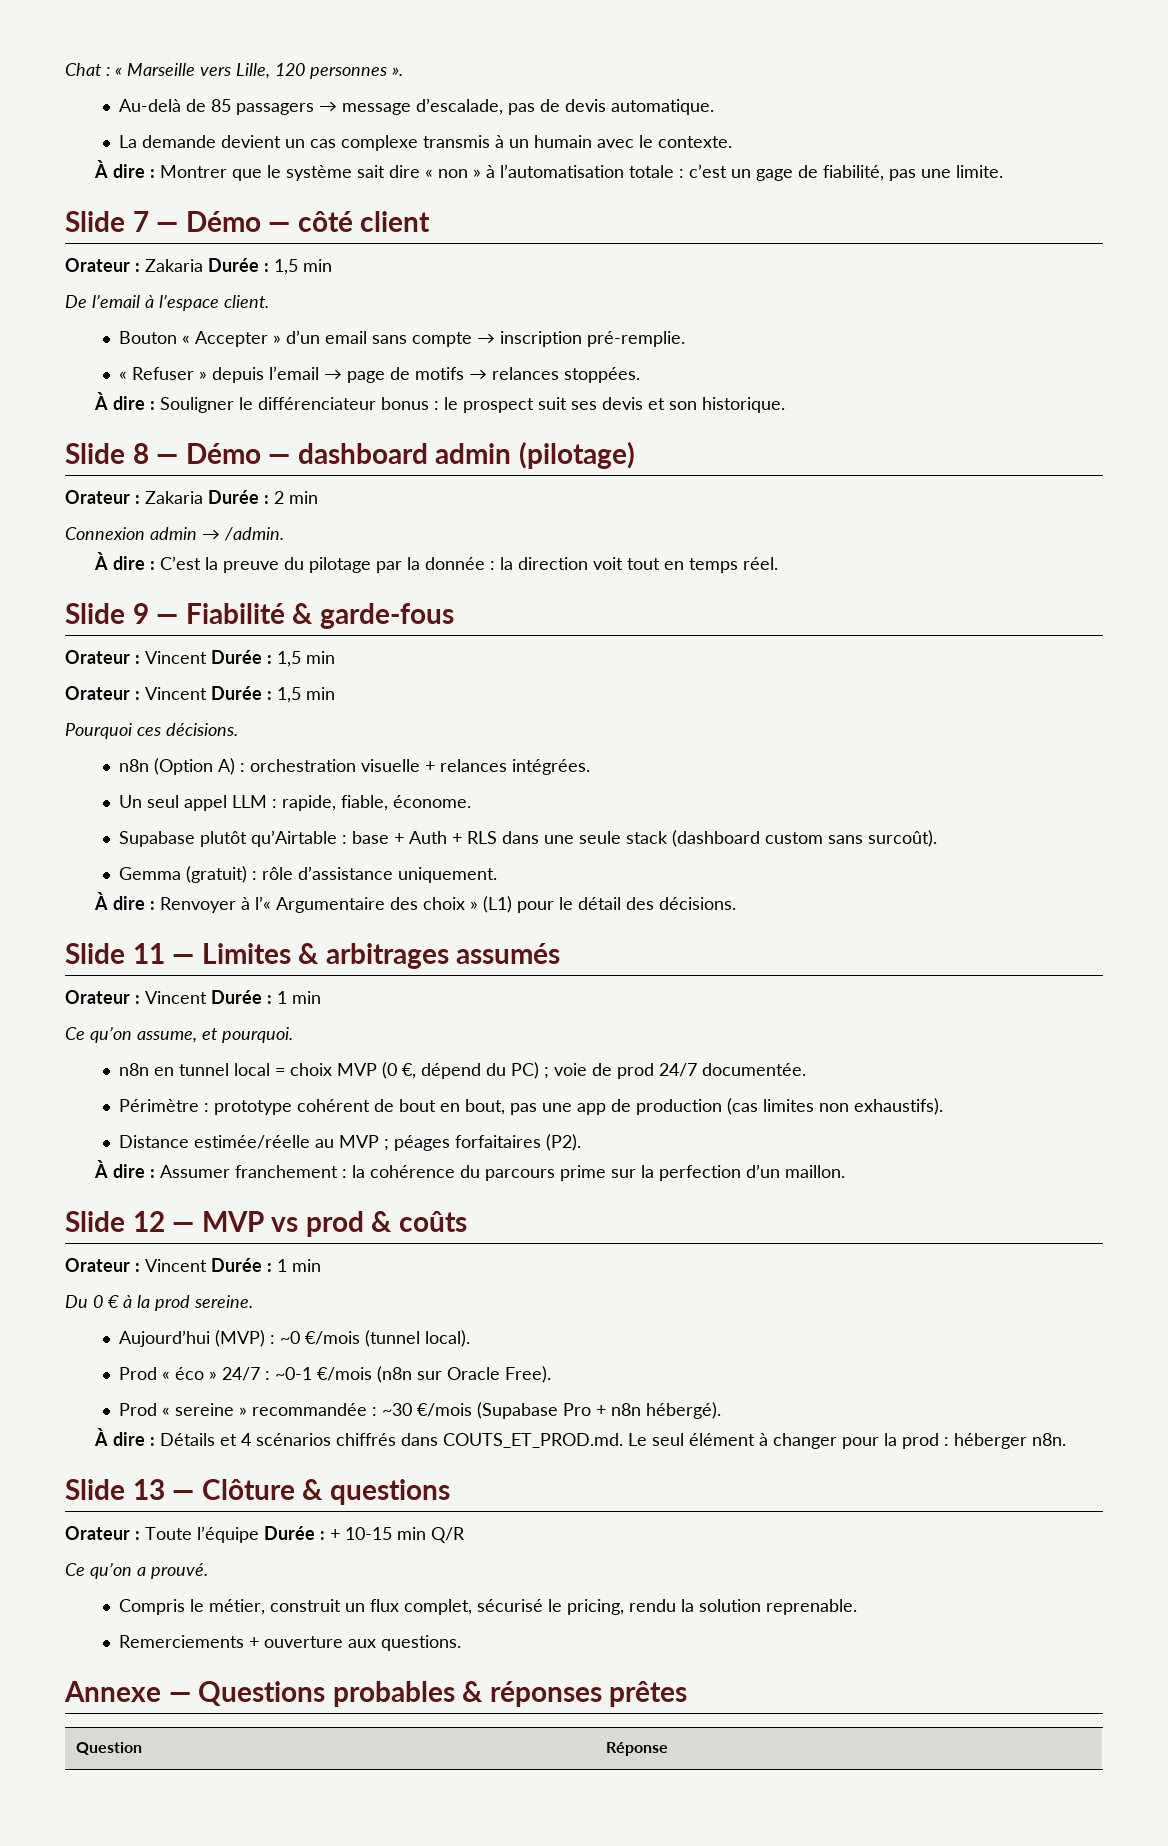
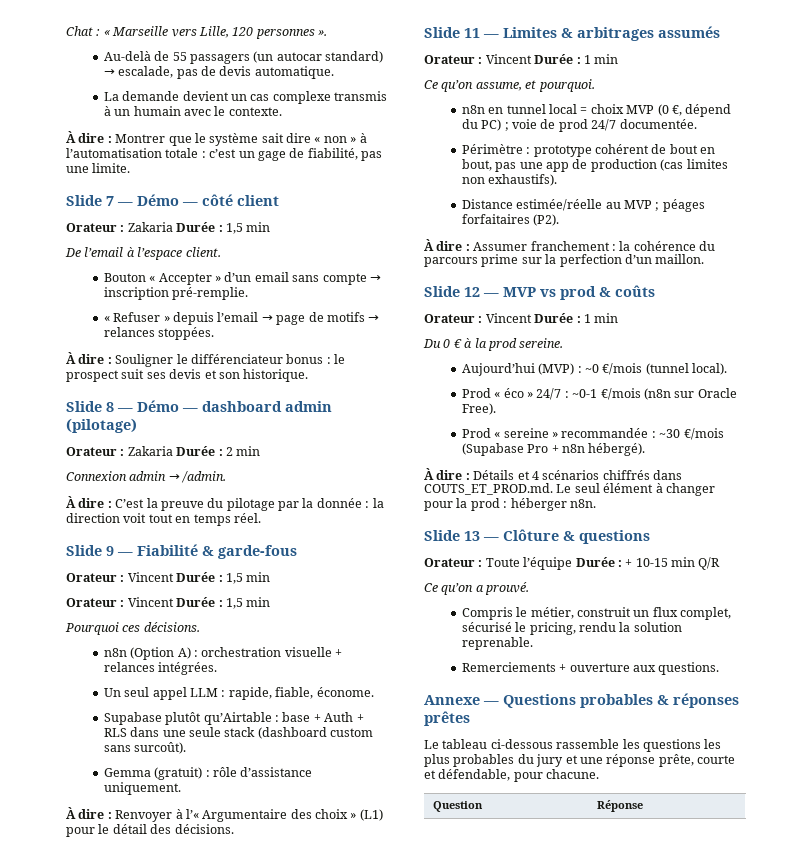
- Au-delà de 85 passagers → message d’escalade, pas de devis automatique.
+ Au-delà de 55 passagers (un autocar standard) → escalade, pas de devis automatique.
+ Le tableau ci-dessous rassemble les questions les plus probables du jury et une réponse prête, courte et défendable, pour chacune.

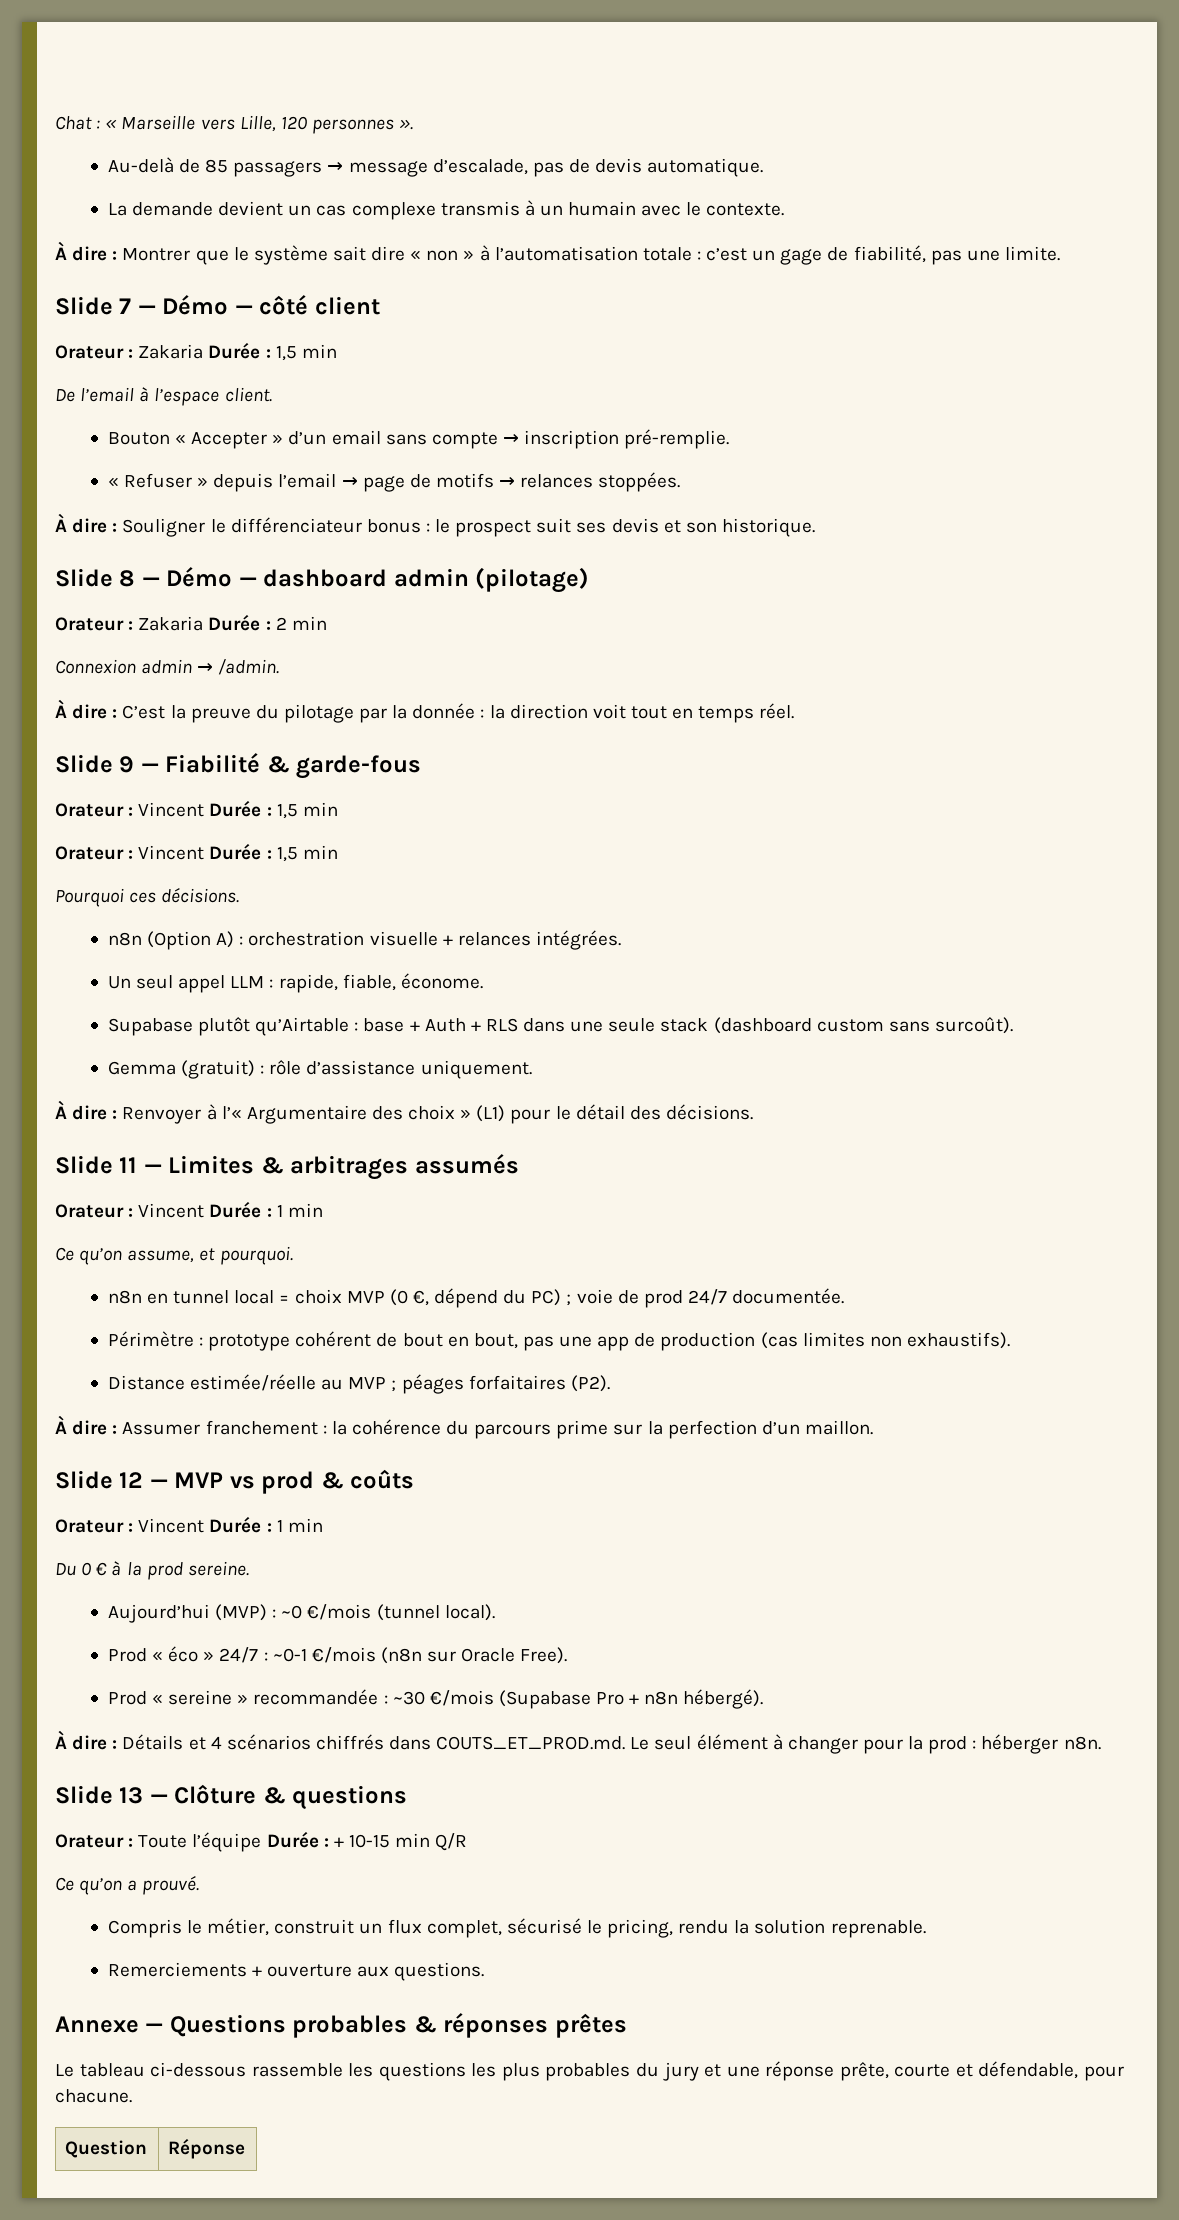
- Au-delà de 55 passagers (un autocar standard) → escalade, pas de devis automatique.
+ Au-delà de 85 passagers → message d’escalade, pas de devis automatique.

